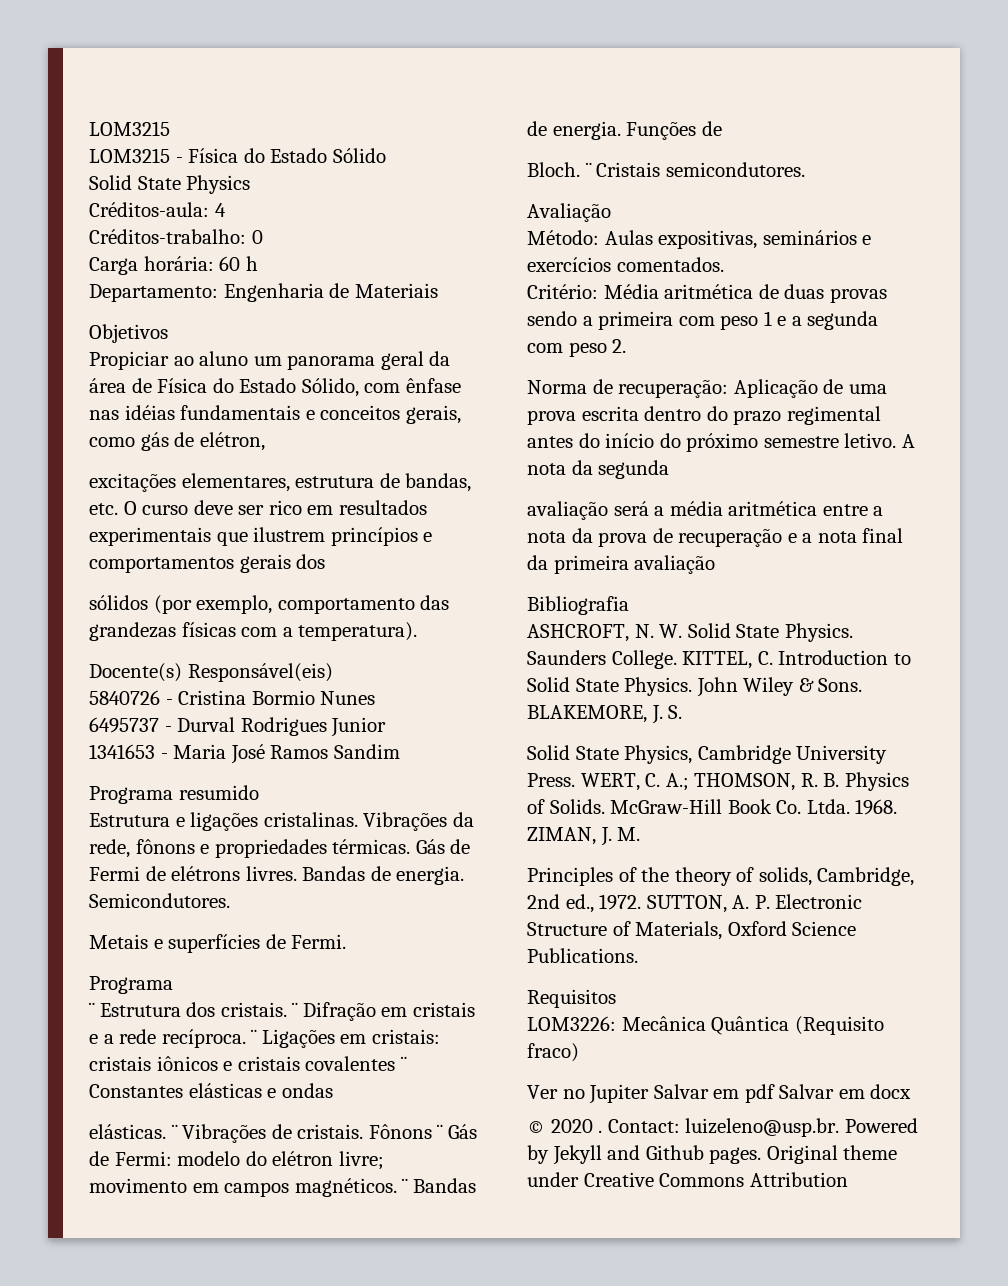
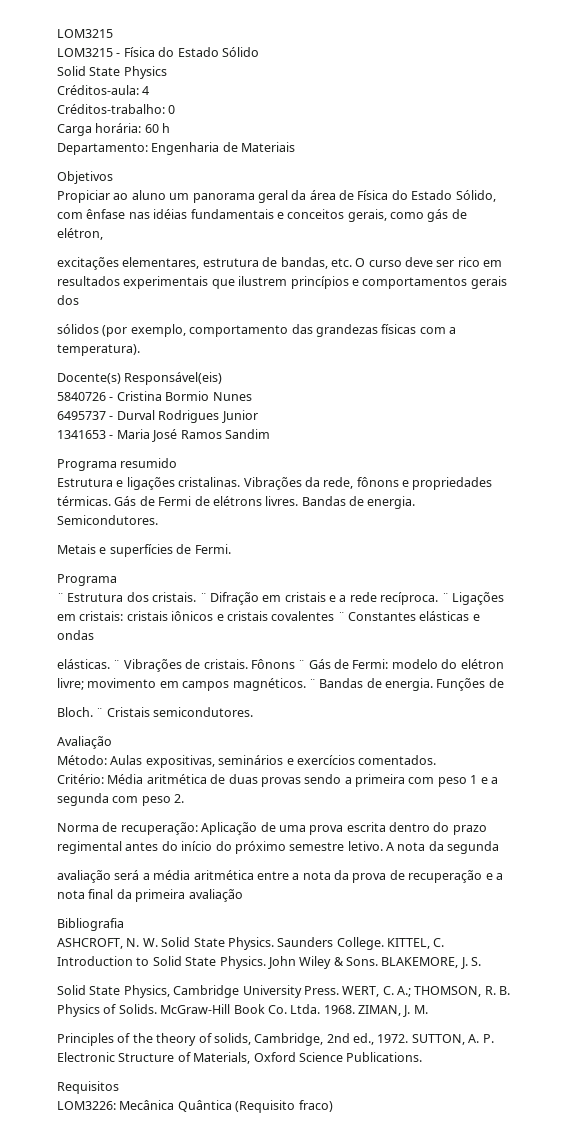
- Ver no Jupiter Salvar em pdf Salvar em docx
- © 2020 . Contact: luizeleno@usp.br. Powered by Jekyll and Github pages. Original theme under Creative Commons Attribution

